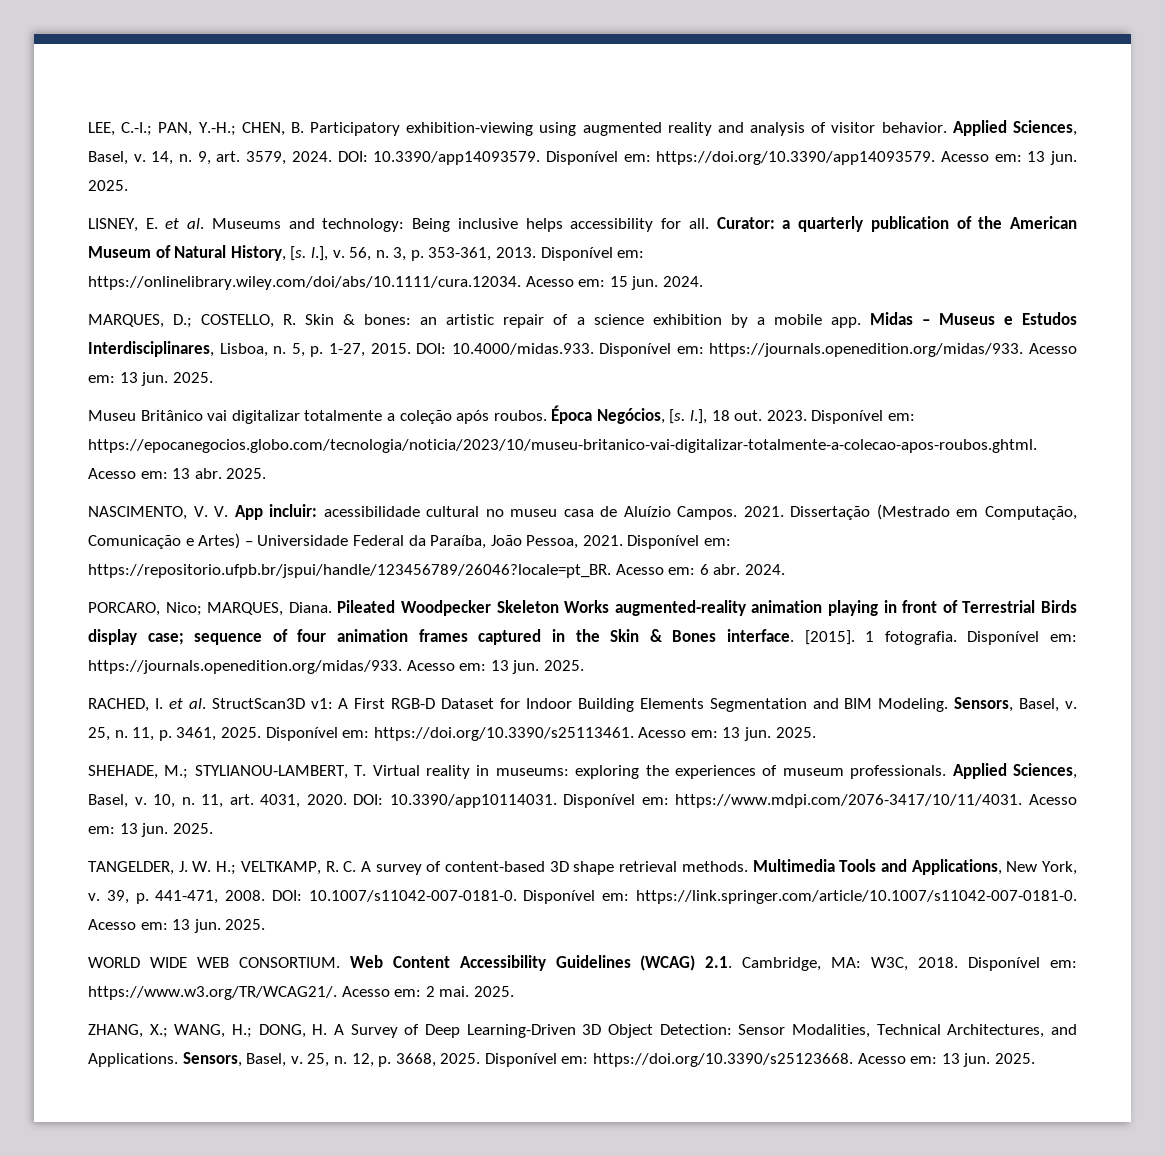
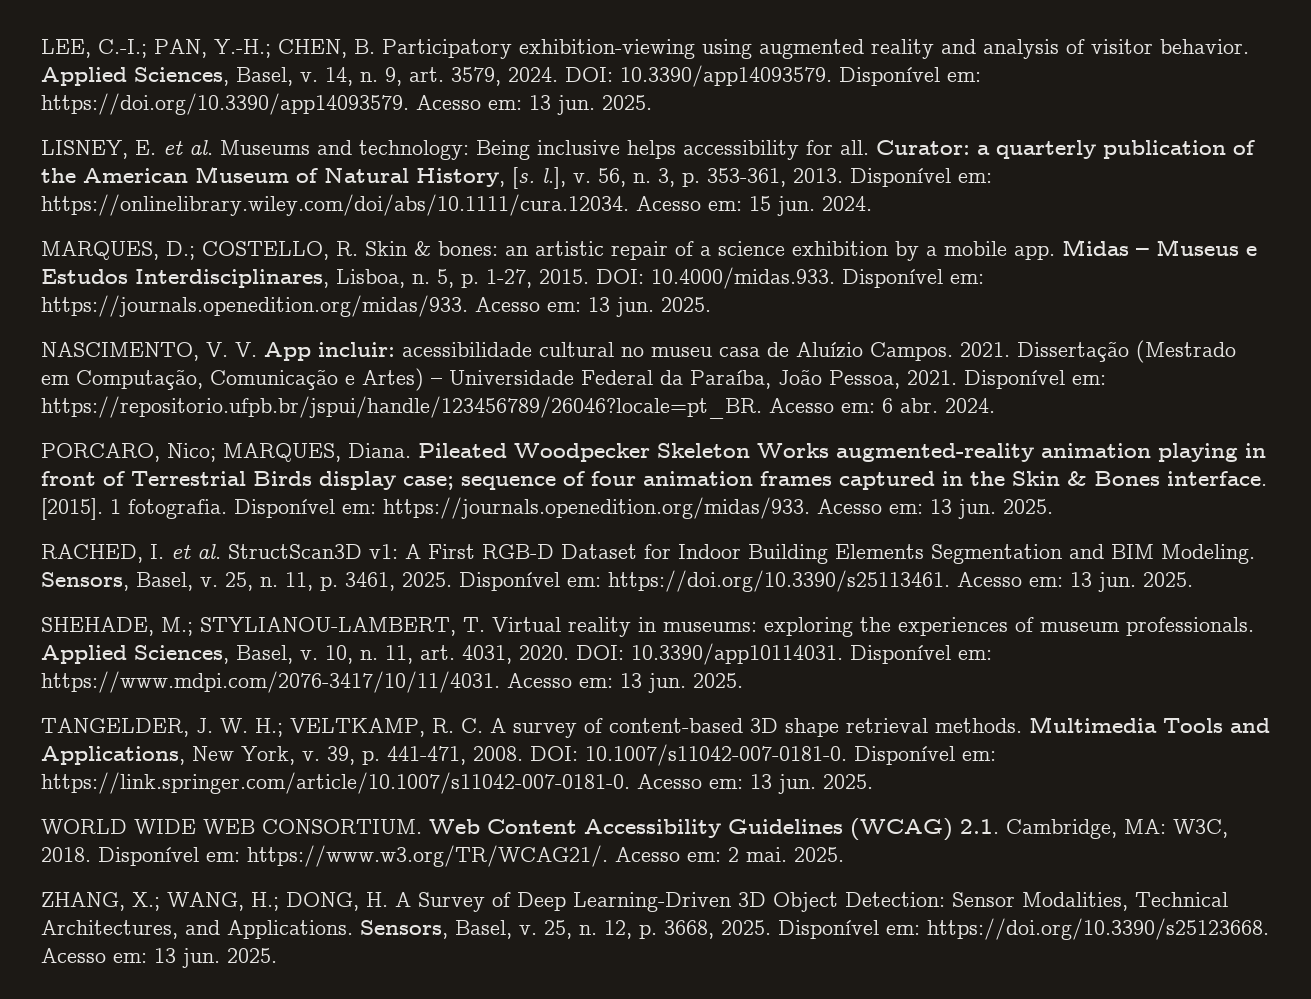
- Museu Britânico vai digitalizar totalmente a coleção após roubos. Época Negócios, [s. l.], 18 out. 2023. Disponível em: https://epocanegocios.globo.com/tecnologia/noticia/2023/10/museu-britanico-vai-digitalizar-totalmente-a-colecao-apos-roubos.ghtml. Acesso em: 13 abr. 2025.

